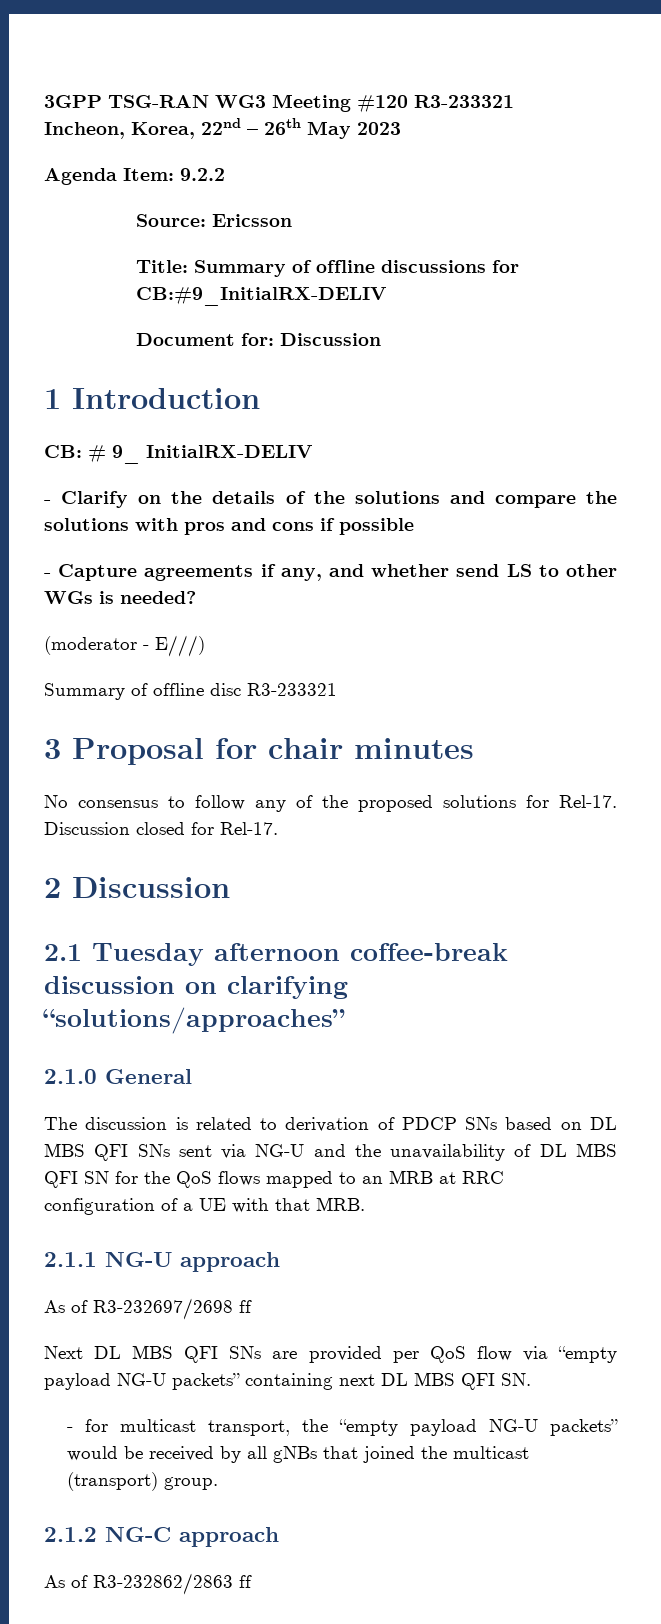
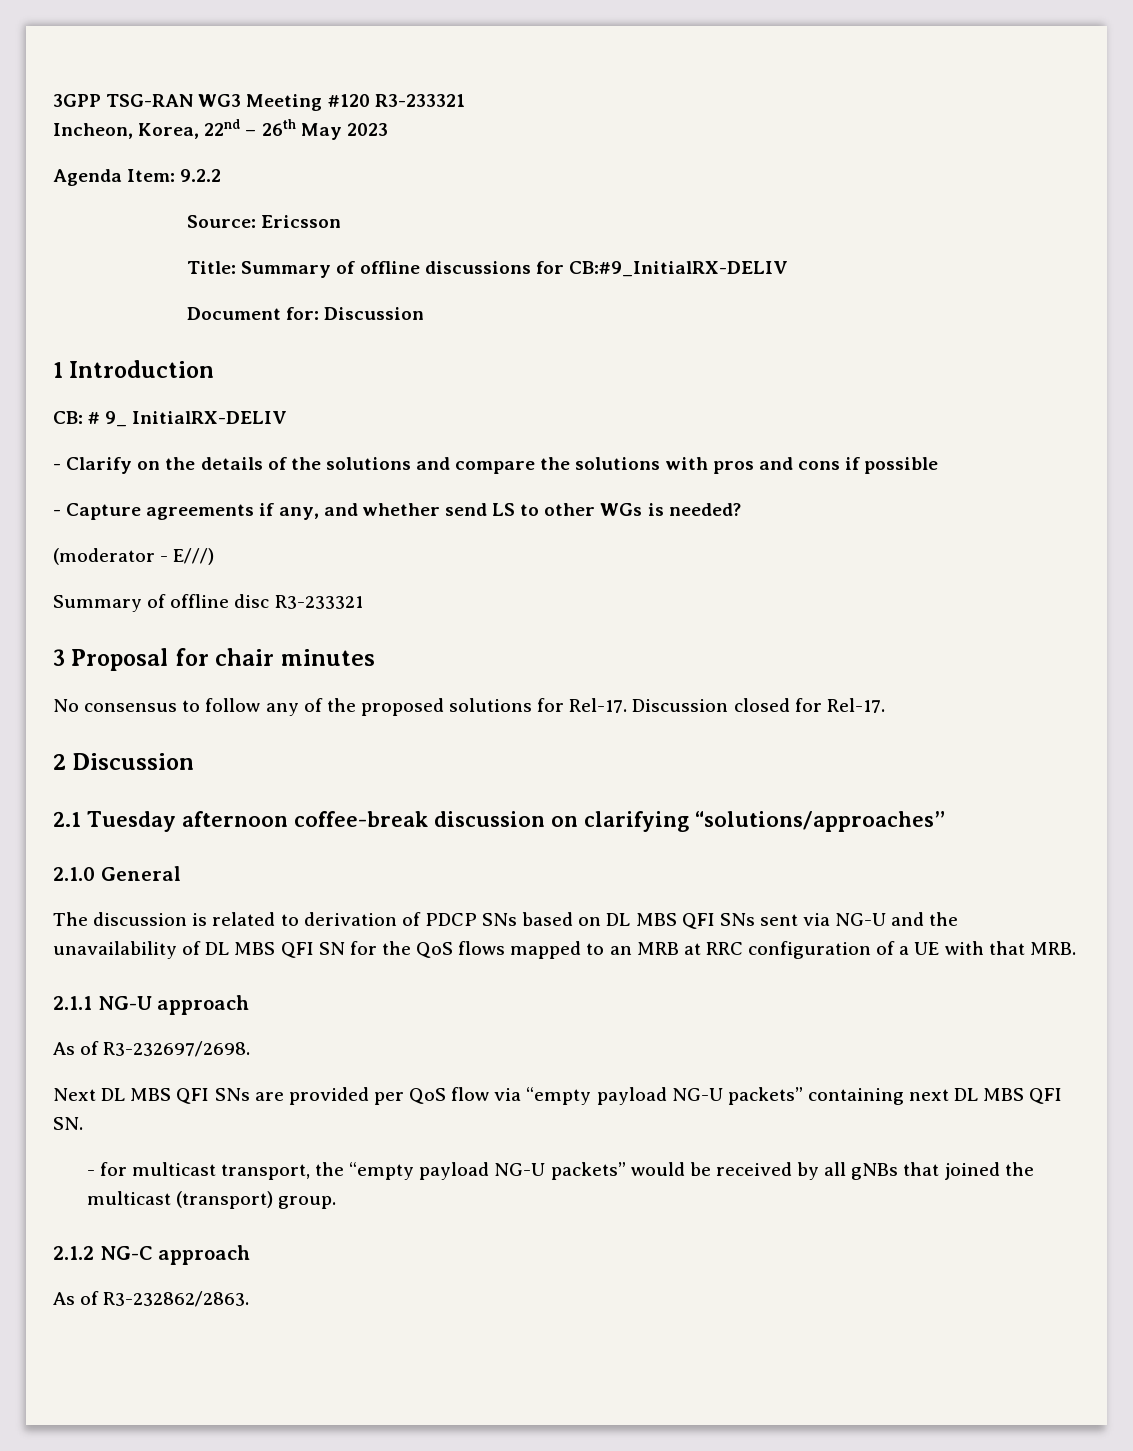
- As of R3-232697/2698 ff
+ As of R3-232697/2698.
- As of R3-232862/2863 ff
+ As of R3-232862/2863.

